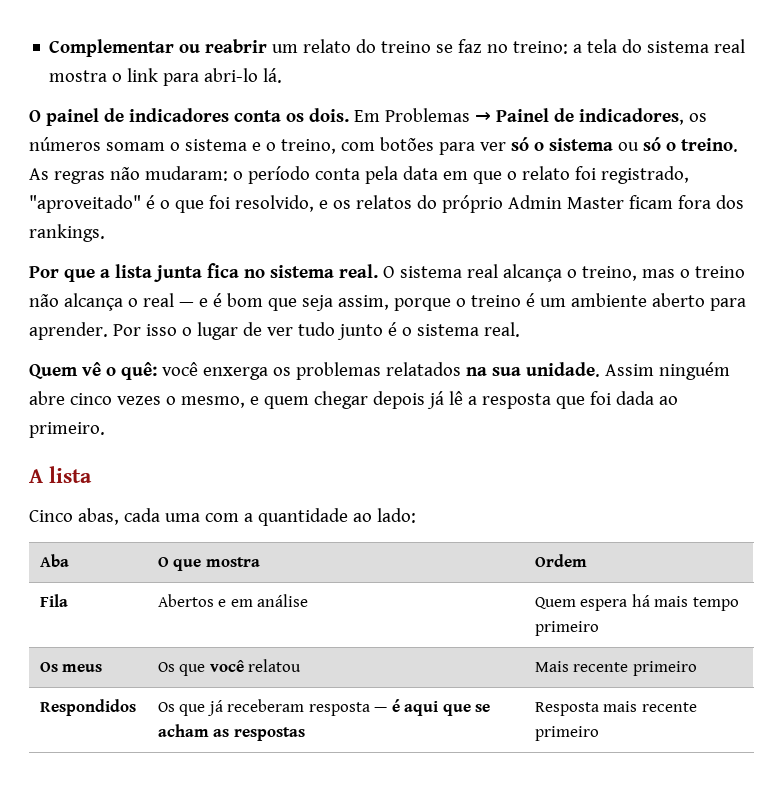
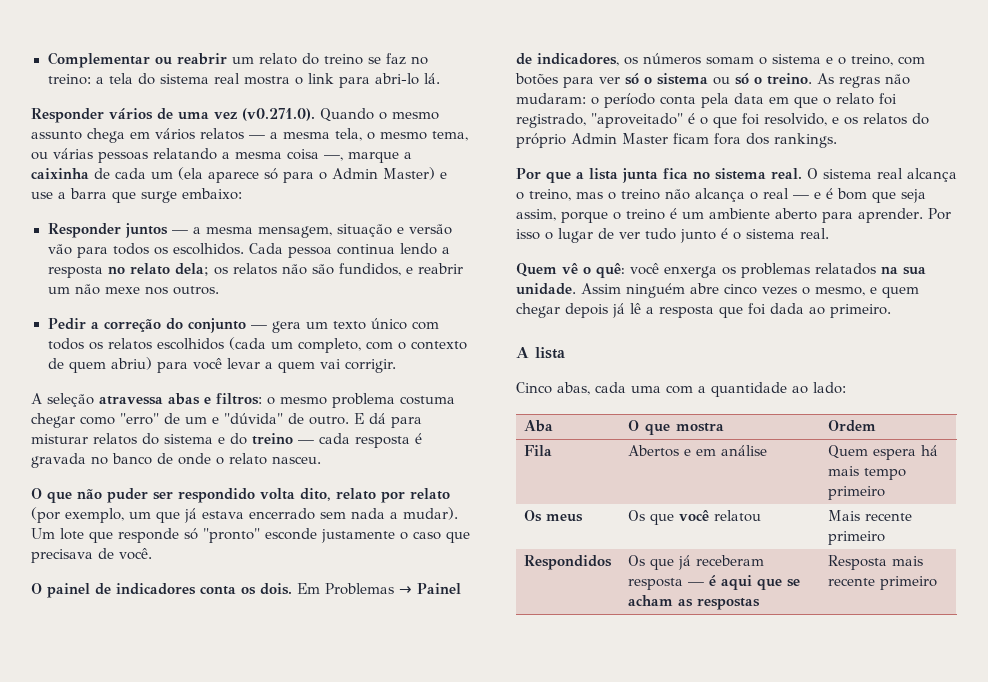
+ Responder vários de uma vez (v0.271.0). Quando o mesmo assunto chega em vários relatos — a mesma tela, o mesmo tema, ou várias pessoas relatando a mesma coisa —, marque a caixinha de cada um (ela aparece só para o Admin Master) e use a barra que surge embaixo:
+ Responder juntos — a mesma mensagem, situação e versão vão para todos os escolhidos. Cada pessoa continua lendo a resposta no relato dela; os relatos não são fundidos, e reabrir um não mexe nos outros.
+ Pedir a correção do conjunto — gera um texto único com todos os relatos escolhidos (cada um completo, com o contexto de quem abriu) para você levar a quem vai corrigir.
+ A seleção atravessa abas e filtros: o mesmo problema costuma chegar como "erro" de um e "dúvida" de outro. E dá para misturar relatos do sistema e do treino — cada resposta é gravada no banco de onde o relato nasceu.
+ O que não puder ser respondido volta dito, relato por relato (por exemplo, um que já estava encerrado sem nada a mudar). Um lote que responde só "pronto" esconde justamente o caso que precisava de você.

